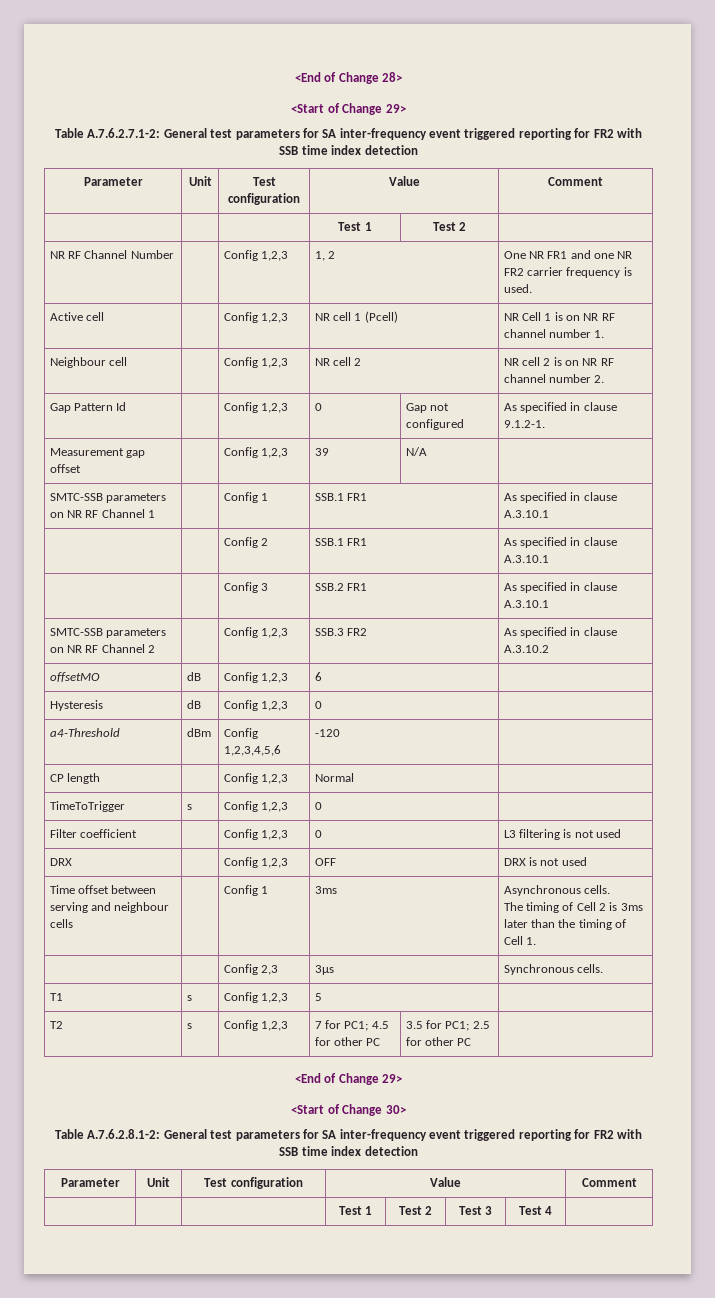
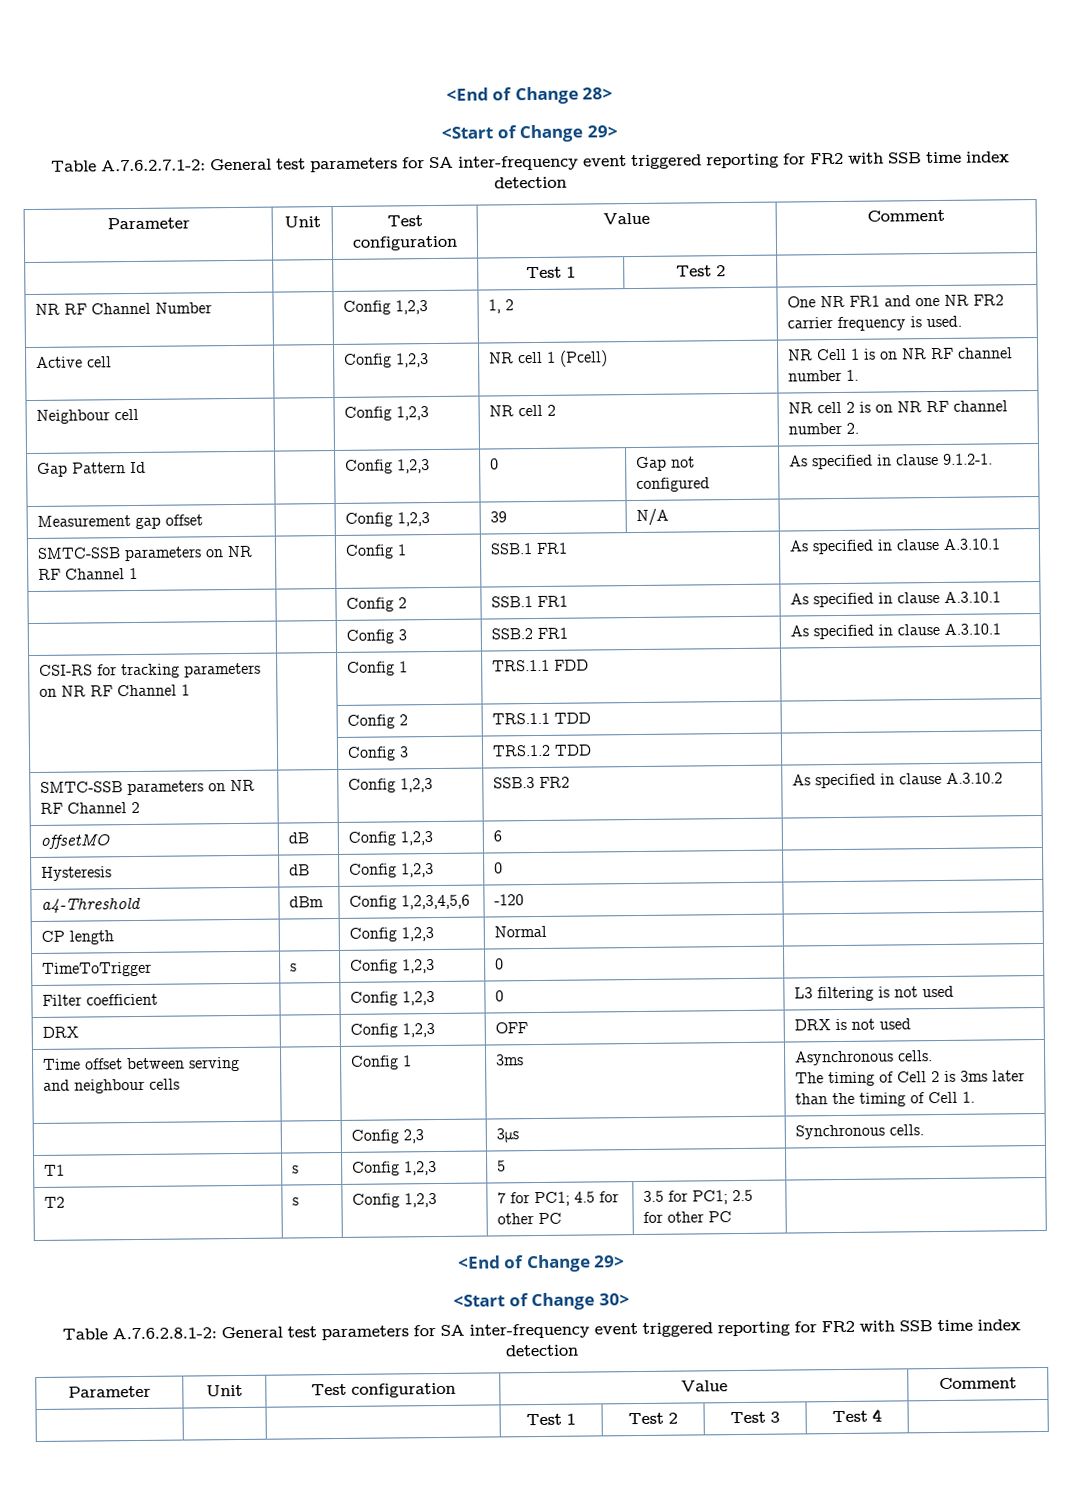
+ CSI-RS for tracking parameters on NR RF Channel 1 | | Config 1 | TRS.1.1 FDD |
+ | | Config 2 | TRS.1.1 TDD |
+ | | Config 3 | TRS.1.2 TDD |

